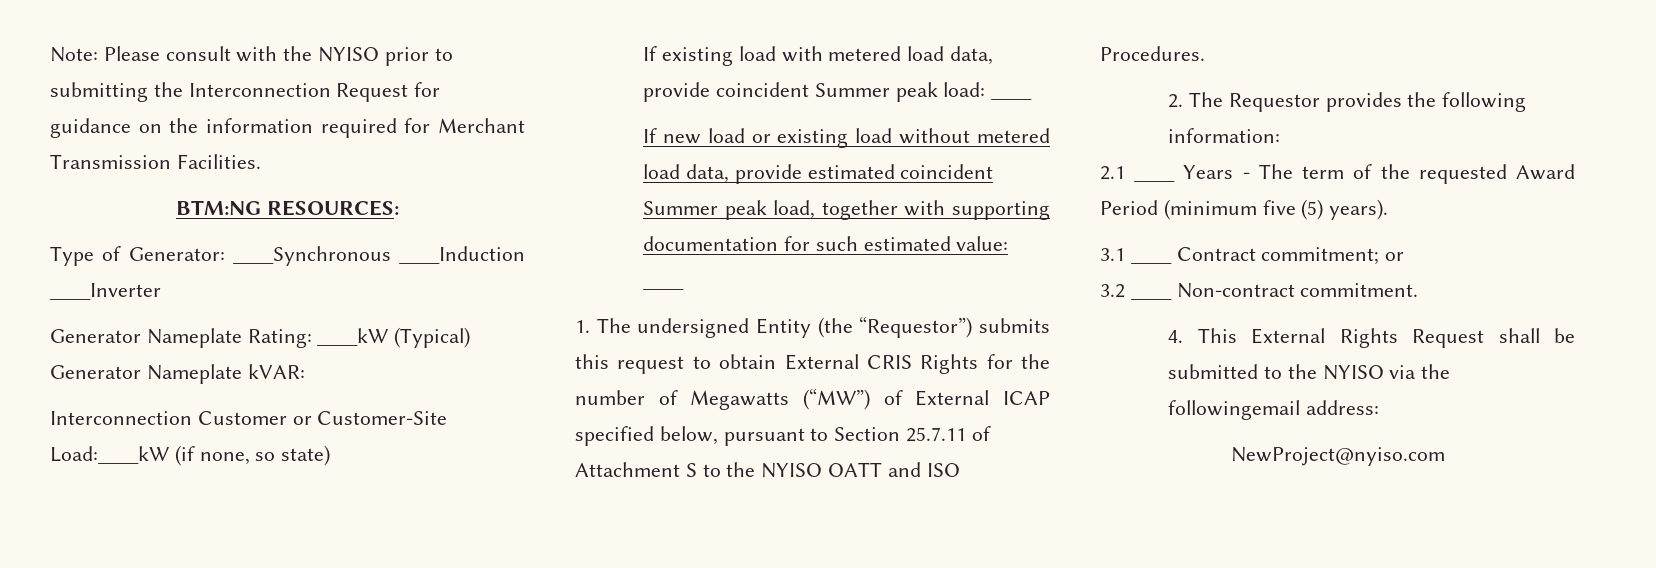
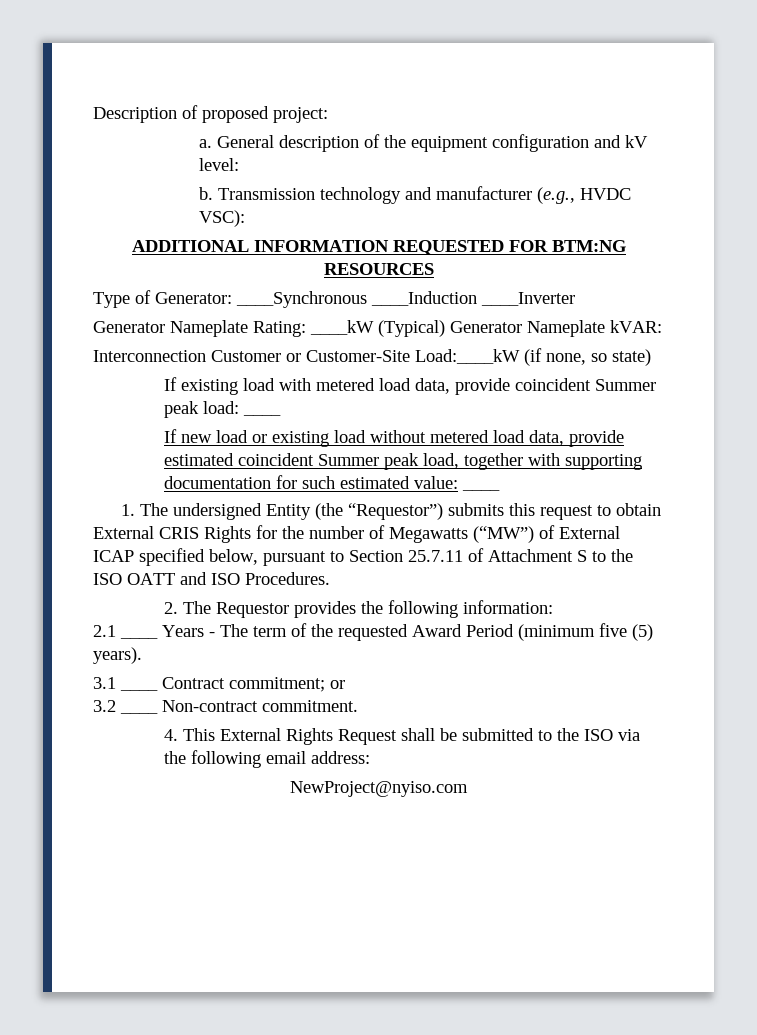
- Note: Please consult with the NYISO prior to submitting the Interconnection Request for guidance on the information required for Merchant Transmission Facilities.
- BTM:NG RESOURCES:
+ Description of proposed project:
+ a. General description of the equipment configuration and kV level:
+ b. Transmission technology and manufacturer (e.g., HVDC VSC):
+ ADDITIONAL INFORMATION REQUESTED FOR BTM:NG RESOURCES
- 1. The undersigned Entity (the “Requestor”) submits this request to obtain External CRIS Rights for the number of Megawatts (“MW”) of External ICAP specified below, pursuant to Section 25.7.11 of Attachment S to the NYISO OATT and ISO Procedures.
+ 1. The undersigned Entity (the “Requestor”) submits this request to obtain External CRIS Rights for the number of Megawatts (“MW”) of External ICAP specified below, pursuant to Section 25.7.11 of Attachment S to the ISO OATT and ISO Procedures.
- 4. This External Rights Request shall be submitted to the NYISO via the followingemail address:
+ 4. This External Rights Request shall be submitted to the ISO via the following email address:

